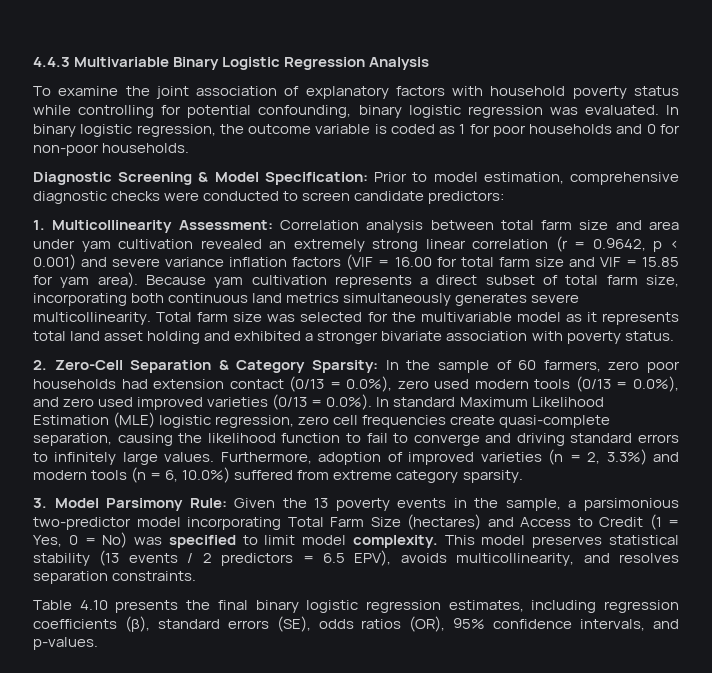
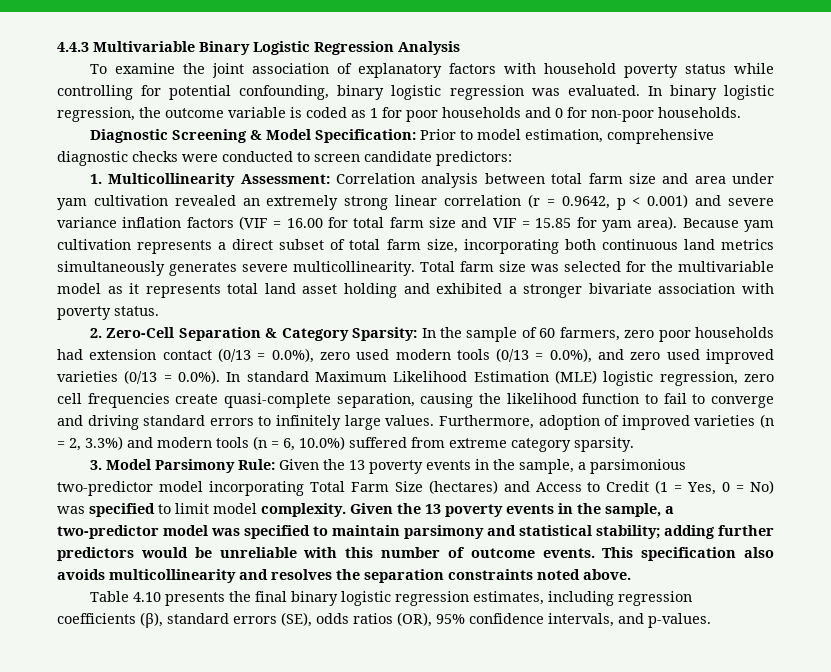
- This model preserves statistical stability (13 events / 2 predictors = 6.5 EPV), avoids multicollinearity, and resolves separation constraints.
+ Given the 13 poverty events in the sample, a two-predictor model was specified to maintain parsimony and statistical stability; adding further predictors would be unreliable with this number of outcome events. This specification also avoids multicollinearity and resolves the separation constraints noted above.

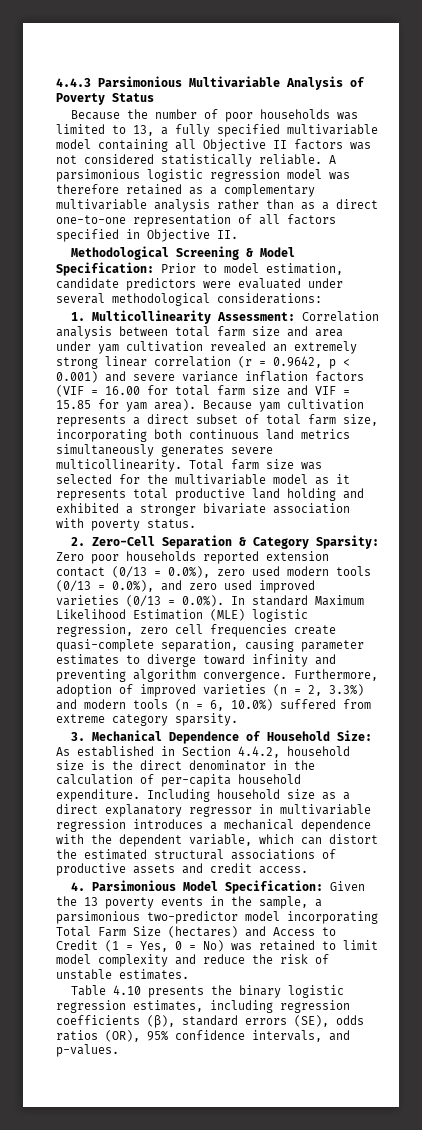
- 4.4.3 Multivariable Binary Logistic Regression Analysis
- To examine the joint association of explanatory factors with household poverty status while controlling for potential confounding, binary logistic regression was evaluated. In binary logistic regression, the outcome variable is coded as 1 for poor households and 0 for non-poor households.
- Diagnostic Screening & Model Specification: Prior to model estimation, comprehensive diagnostic checks were conducted to screen candidate predictors:
+ 4.4.3 Parsimonious Multivariable Analysis of Poverty Status
+ Because the number of poor households was limited to 13, a fully specified multivariable model containing all Objective II factors was not considered statistically reliable. A parsimonious logistic regression model was therefore retained as a complementary multivariable analysis rather than as a direct one-to-one representation of all factors specified in Objective II.
+ Methodological Screening & Model Specification: Prior to model estimation, candidate predictors were evaluated under several methodological considerations:
- Total farm size was selected for the multivariable model as it represents total land asset holding and exhibited a stronger bivariate association with poverty status.
+ Total farm size was selected for the multivariable model as it represents total productive land holding and exhibited a stronger bivariate association with poverty status.
- 2. Zero-Cell Separation & Category Sparsity: In the sample of 60 farmers, zero poor households had extension contact (0/13 = 0.0%), zero used modern tools (0/13 = 0.0%), and zero used improved varieties (0/13 = 0.0%). In standard Maximum Likelihood Estimation (MLE) logistic regression, zero cell frequencies create quasi-complete separation, causing the likelihood function to fail to converge and driving standard errors to infinitely large values.
+ 2. Zero-Cell Separation & Category Sparsity: Zero poor households reported extension contact (0/13 = 0.0%), zero used modern tools (0/13 = 0.0%), and zero used improved varieties (0/13 = 0.0%). In standard Maximum Likelihood Estimation (MLE) logistic regression, zero cell frequencies create quasi-complete separation, causing parameter estimates to diverge toward infinity and preventing algorithm convergence.
- 3. Model Parsimony Rule: Given the 13 poverty events in the sample, a parsimonious two-predictor model incorporating Total Farm Size (hectares) and Access to Credit (1 = Yes, 0 = No) was specified to limit model complexity. Given the 13 poverty events in the sample, a two-predictor model was specified to maintain parsimony and statistical stability; adding further predictors would be unreliable with this number of outcome events. This specification also avoids multicollinearity and resolves the separation constraints noted above.
+ 3. Mechanical Dependence of Household Size: As established in Section 4.4.2, household size is the direct denominator in the calculation of per-capita household expenditure. Including household size as a direct explanatory regressor in multivariable regression introduces a mechanical dependence with the dependent variable, which can distort the estimated structural associations of productive assets and credit access.
+ 4. Parsimonious Model Specification: Given the 13 poverty events in the sample, a parsimonious two-predictor model incorporating Total Farm Size (hectares) and Access to Credit (1 = Yes, 0 = No) was retained to limit model complexity and reduce the risk of unstable estimates.
- Table 4.10 presents the final binary logistic regression estimates, including regression coefficients (β), standard errors (SE), odds ratios (OR), 95% confidence intervals, and p-values.
+ Table 4.10 presents the binary logistic regression estimates, including regression coefficients (β), standard errors (SE), odds ratios (OR), 95% confidence intervals, and p-values.

